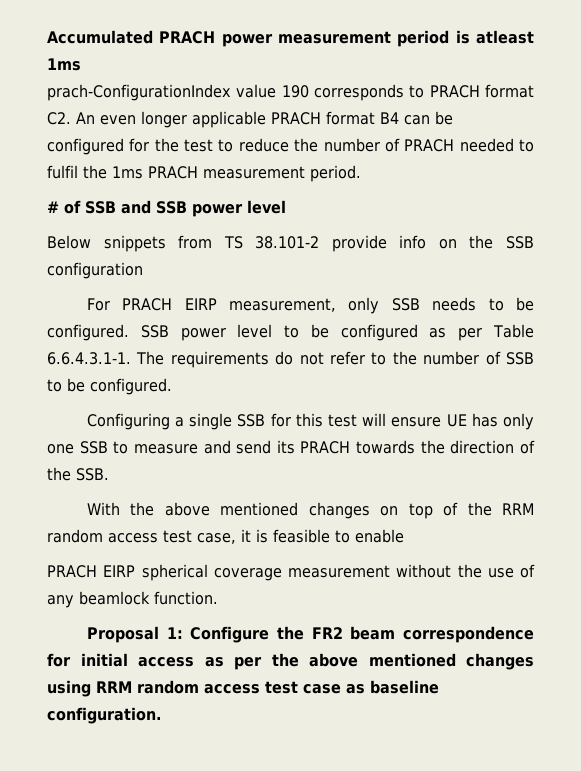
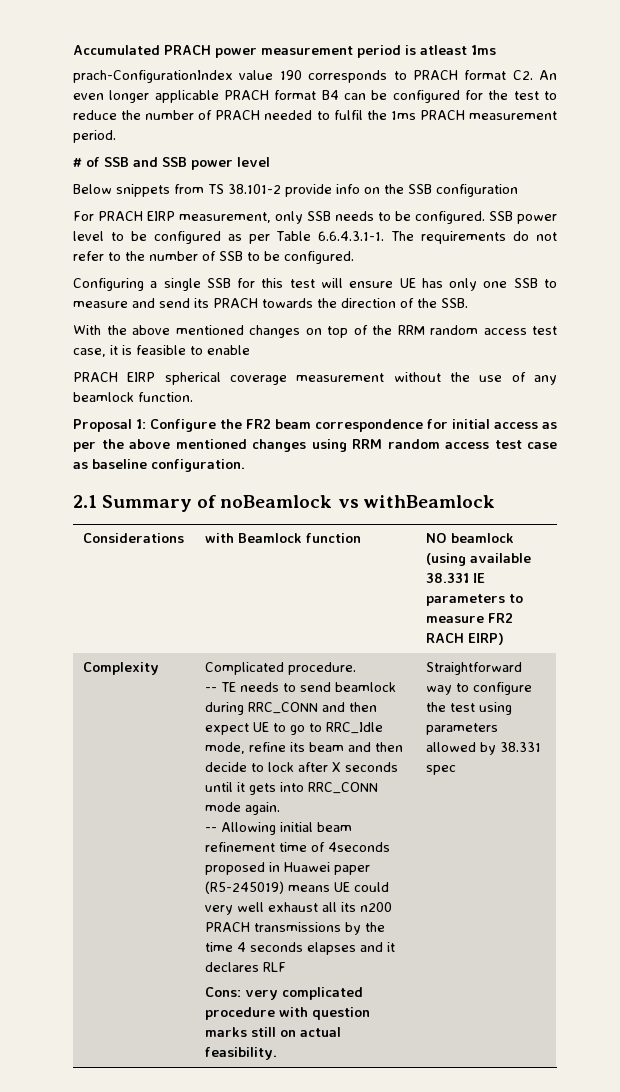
+ 2.1 Summary of noBeamlock vs withBeamlock
+ Considerations | with Beamlock function | NO beamlock (using available 38.331 IE parameters to measure FR2 RACH EIRP)
+ Complexity | Complicated procedure.
+ -- TE needs to send beamlock during RRC_CONN and then expect UE to go to RRC_Idle mode, refine its beam and then decide to lock after X seconds until it gets into RRC_CONN mode again.
+ -- Allowing initial beam refinement time of 4seconds proposed in Huawei paper (R5-245019) means UE could very well exhaust all its n200 PRACH transmissions by the time 4 seconds elapses and it declares RLF
+ Cons: very complicated procedure with question marks still on actual feasibility. | Straightforward way to configure the test using parameters allowed by 38.331 spec

